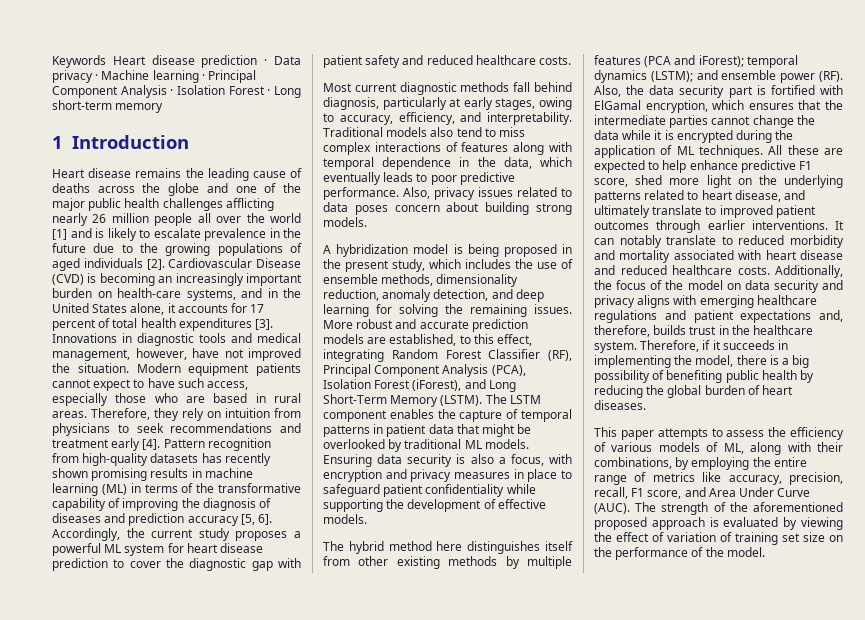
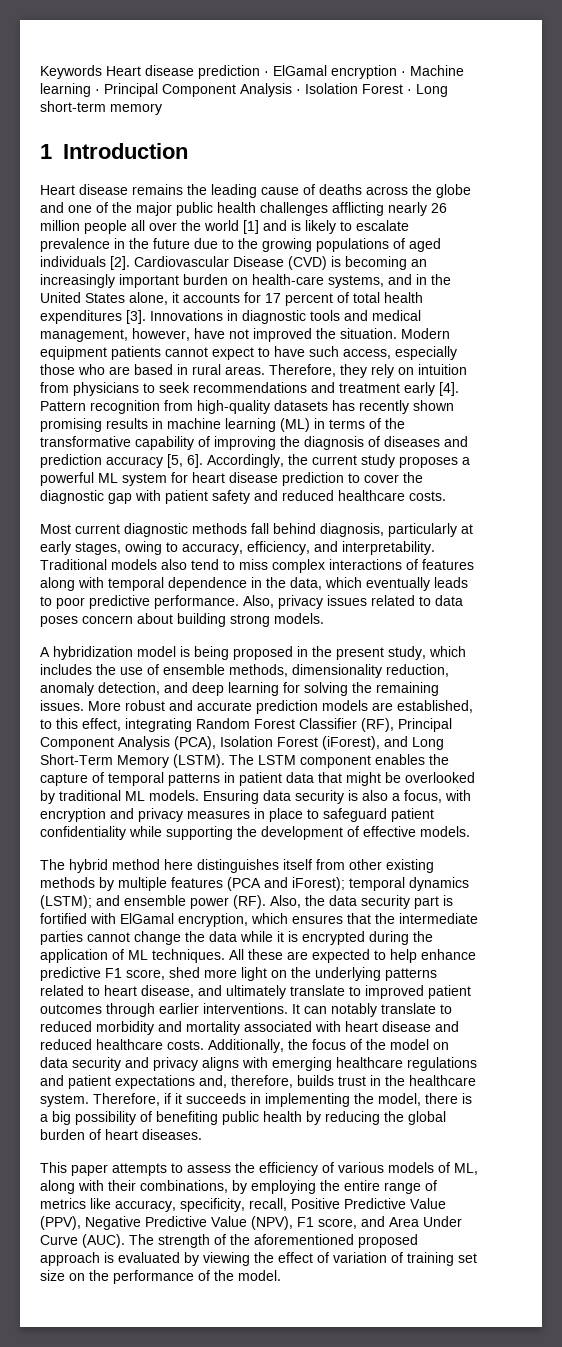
- Keywords Heart disease prediction · Data privacy · Machine learning · Principal Component Analysis · Isolation Forest · Long short-term memory
+ Keywords Heart disease prediction · ElGamal encryption · Machine learning · Principal Component Analysis · Isolation Forest · Long short-term memory
- This paper attempts to assess the efficiency of various models of ML, along with their combinations, by employing the entire range of metrics like accuracy, precision, recall, F1 score, and Area Under Curve (AUC).
+ This paper attempts to assess the efficiency of various models of ML, along with their combinations, by employing the entire range of metrics like accuracy, specificity, recall, Positive Predictive Value (PPV), Negative Predictive Value (NPV), F1 score, and Area Under Curve (AUC).

